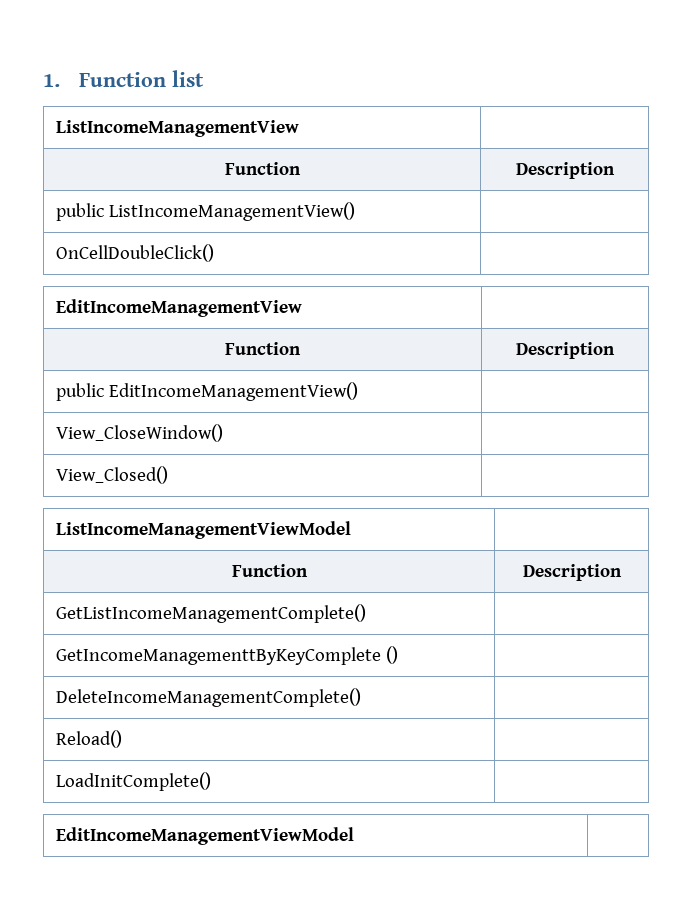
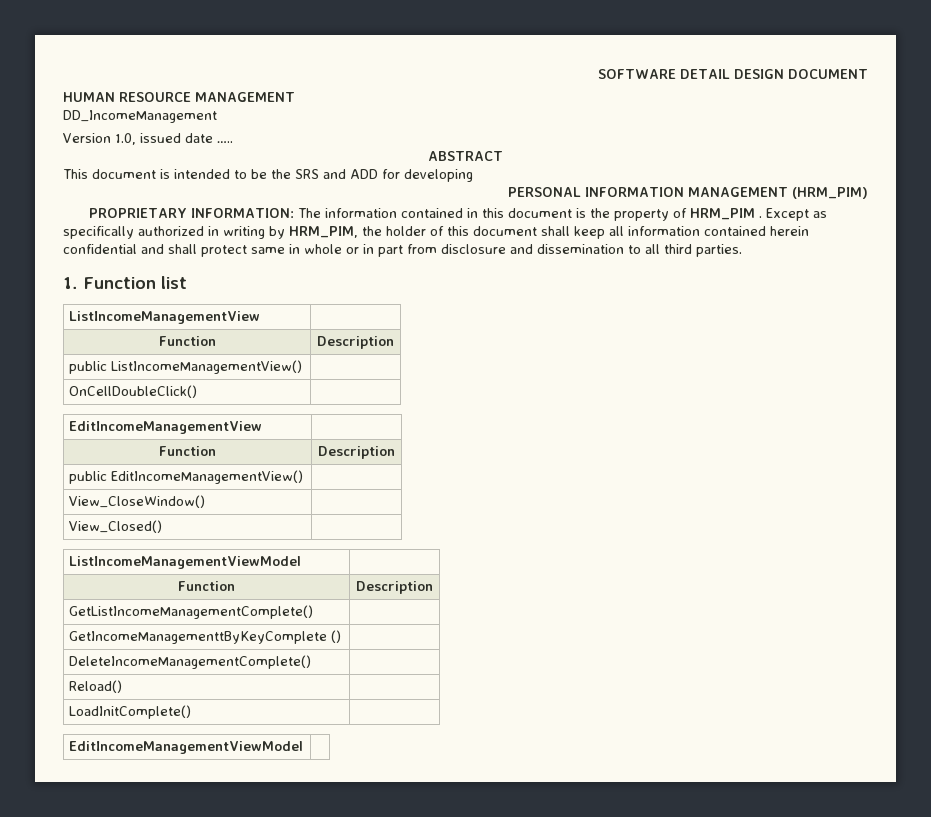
+ SOFTWARE DETAIL DESIGN DOCUMENT
+ HUMAN RESOURCE MANAGEMENT
+ DD_IncomeManagement
+ Version 1.0, issued date …..
+ ABSTRACT
+ This document is intended to be the SRS and ADD for developing
+ PERSONAL INFORMATION MANAGEMENT (HRM_PIM)
+ PROPRIETARY INFORMATION: The information contained in this document is the property of HRM_PIM . Except as specifically authorized in writing by HRM_PIM, the holder of this document shall keep all information contained herein confidential and shall protect same in whole or in part from disclosure and dissemination to all third parties.

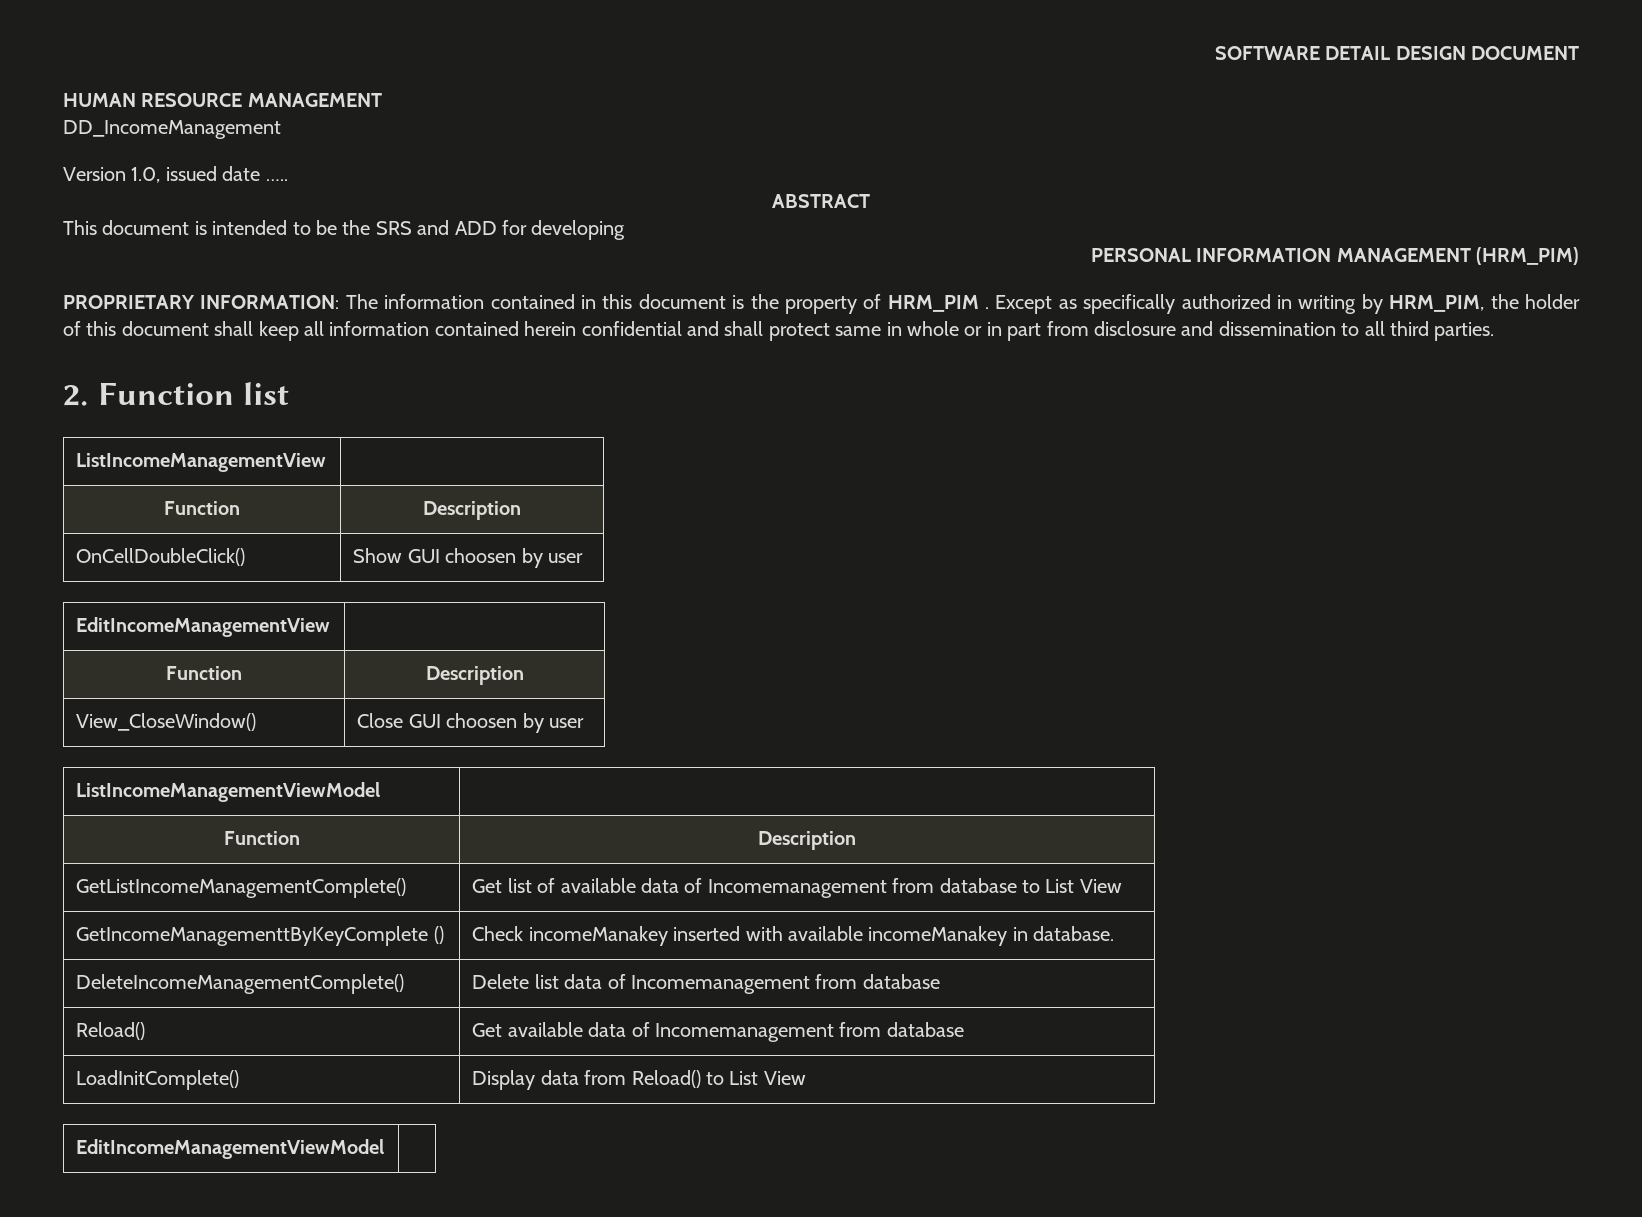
- 1. Function list
+ 2. Function list
- public ListIncomeManagementView() |
- OnCellDoubleClick() |
+ OnCellDoubleClick() | Show GUI choosen by user
- public EditIncomeManagementView() |
- View_CloseWindow() |
- View_Closed() |
+ View_CloseWindow() | Close GUI choosen by user
- GetListIncomeManagementComplete() |
- GetIncomeManagementtByKeyComplete () |
- DeleteIncomeManagementComplete() |
- Reload() |
- LoadInitComplete() |
+ GetListIncomeManagementComplete() | Get list of available data of Incomemanagement from database to List View
+ GetIncomeManagementtByKeyComplete () | Check incomeManakey inserted with available incomeManakey in database.
+ DeleteIncomeManagementComplete() | Delete list data of Incomemanagement from database
+ Reload() | Get available data of Incomemanagement from database
+ LoadInitComplete() | Display data from Reload() to List View

